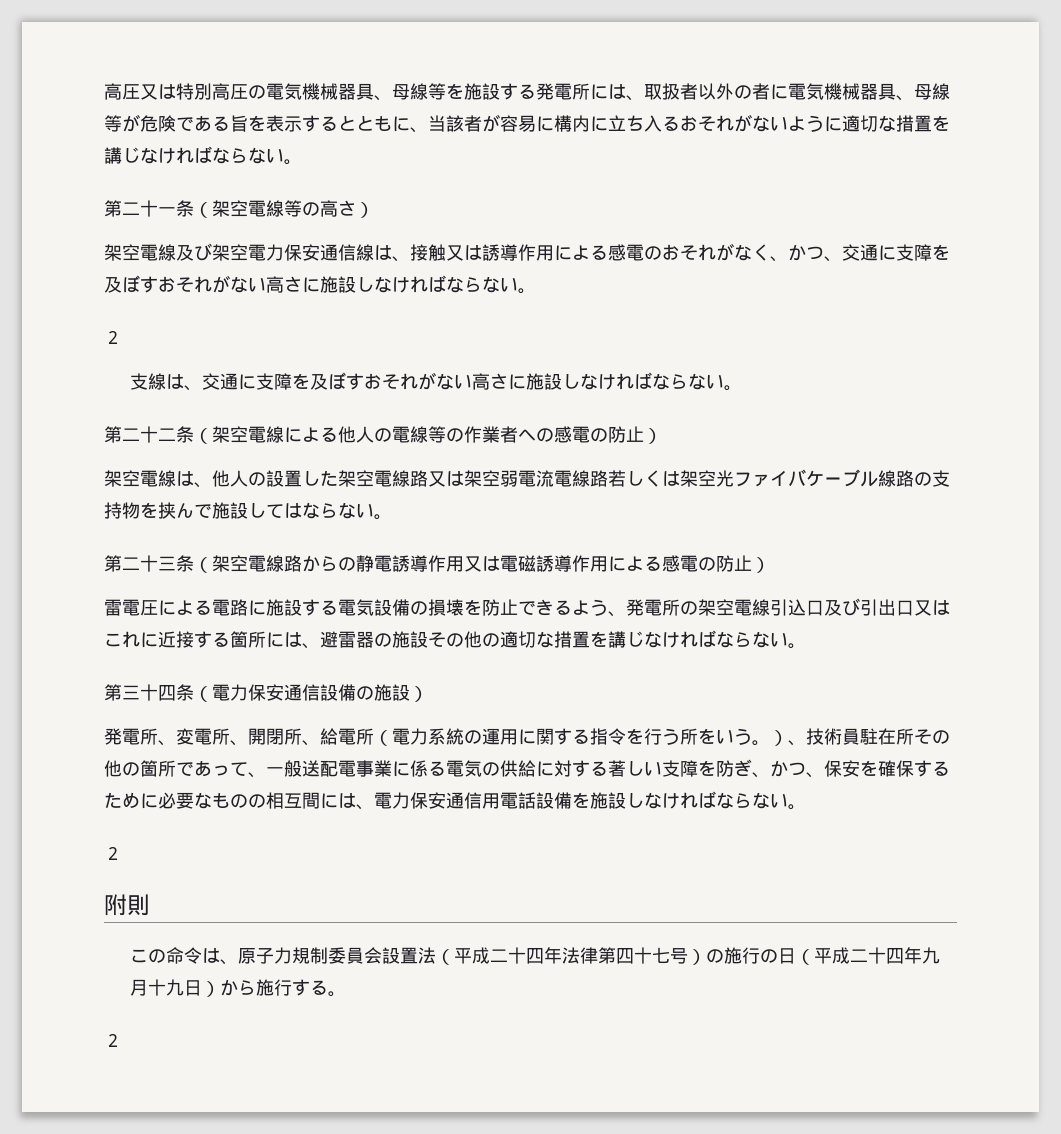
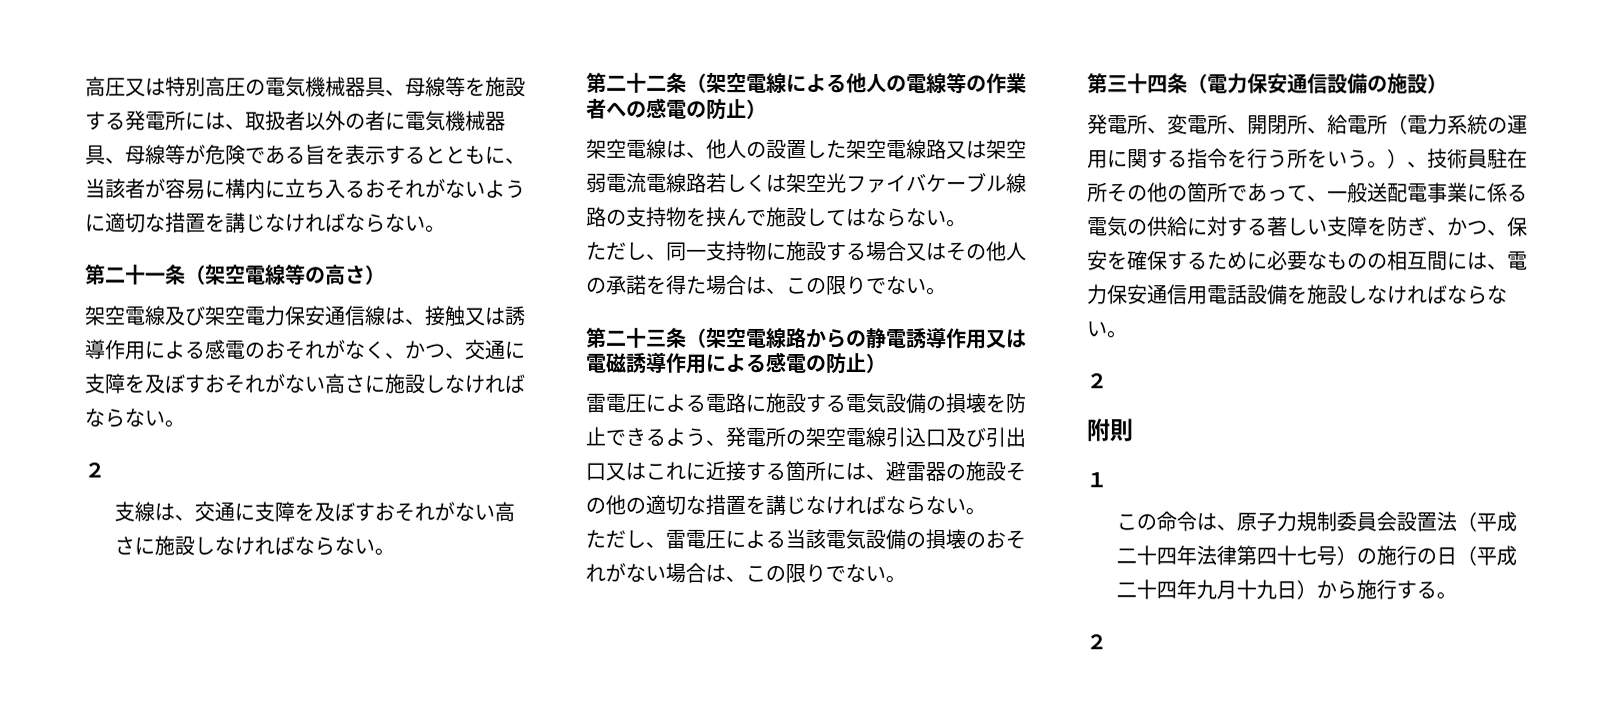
+ ただし、同一支持物に施設する場合又はその他人の承諾を得た場合は、この限りでない。
+ ただし、雷電圧による当該電気設備の損壊のおそれがない場合は、この限りでない。
+ １

